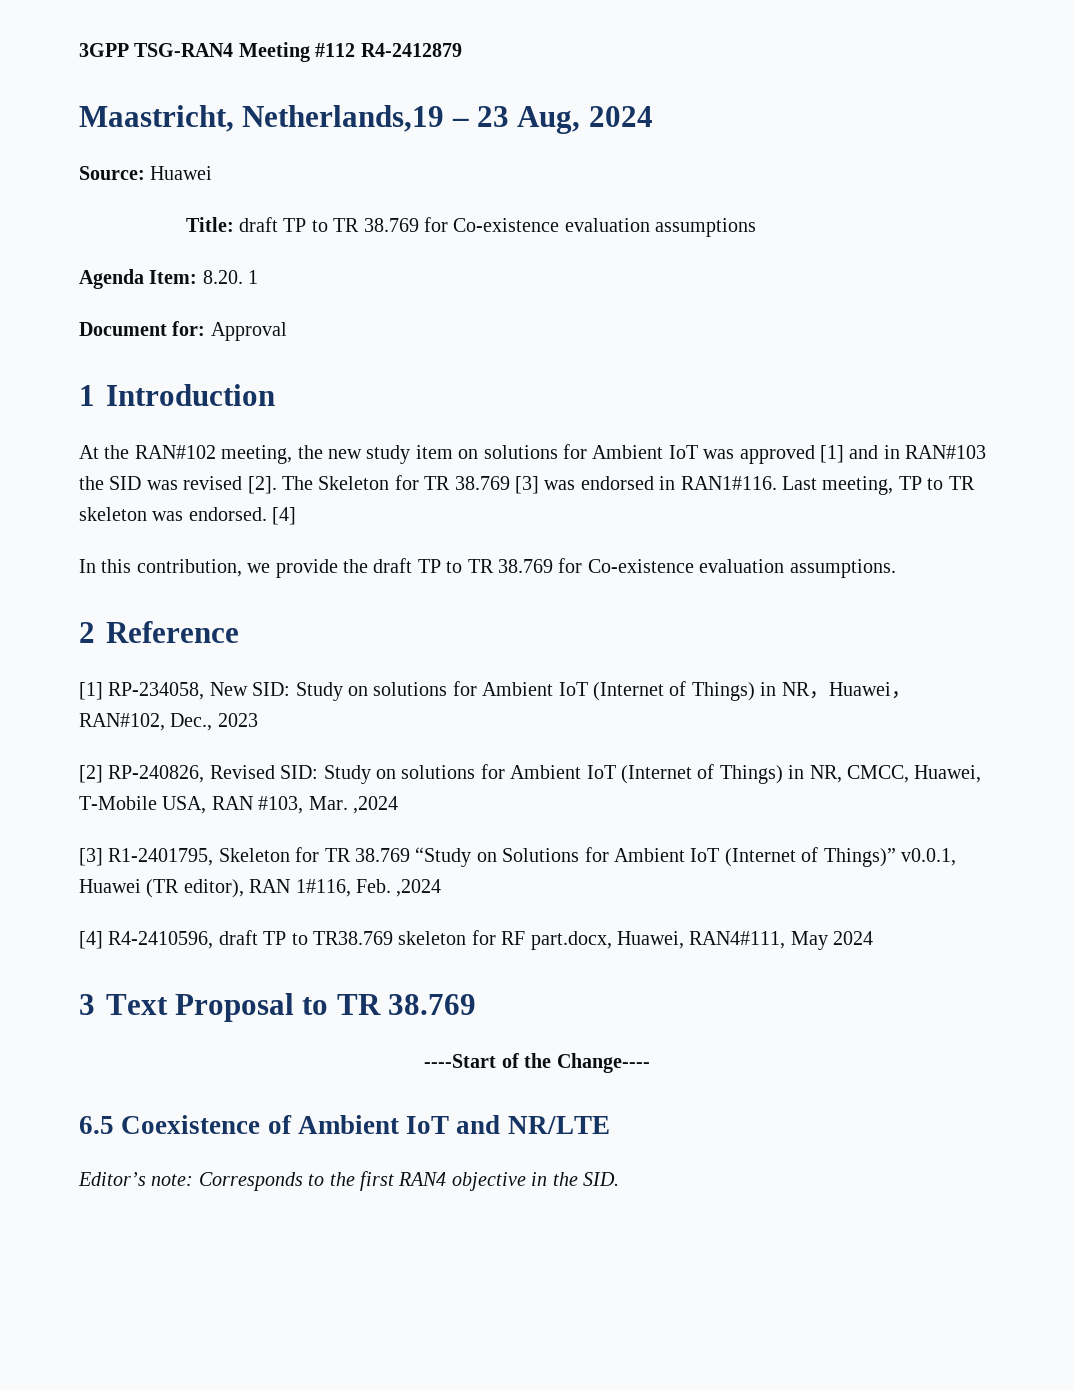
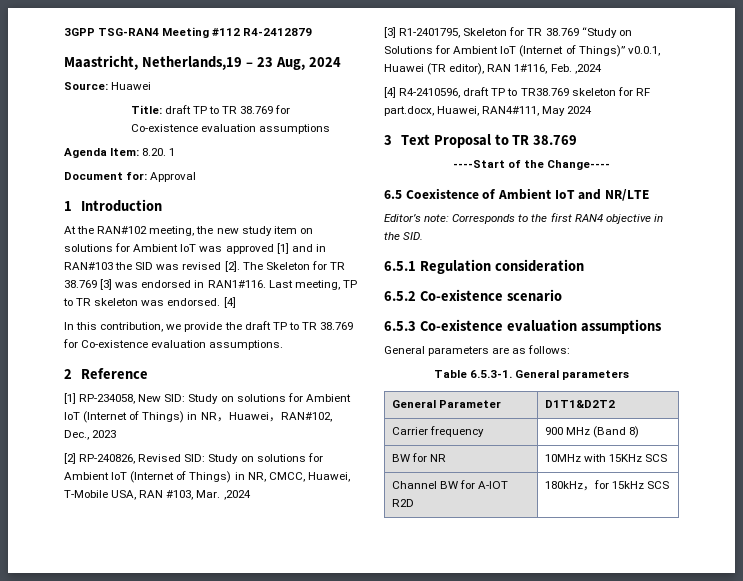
+ 6.5.1 Regulation consideration
+ 6.5.2 Co-existence scenario
+ 6.5.3 Co-existence evaluation assumptions
+ General parameters are as follows:
+ Table 6.5.3-1. General parameters
+ General Parameter | D1T1&D2T2
+ Carrier frequency | 900 MHz (Band 8)
+ BW for NR | 10MHz with 15KHz SCS
+ Channel BW for A-IOT R2D | 180kHz，for 15kHz SCS

